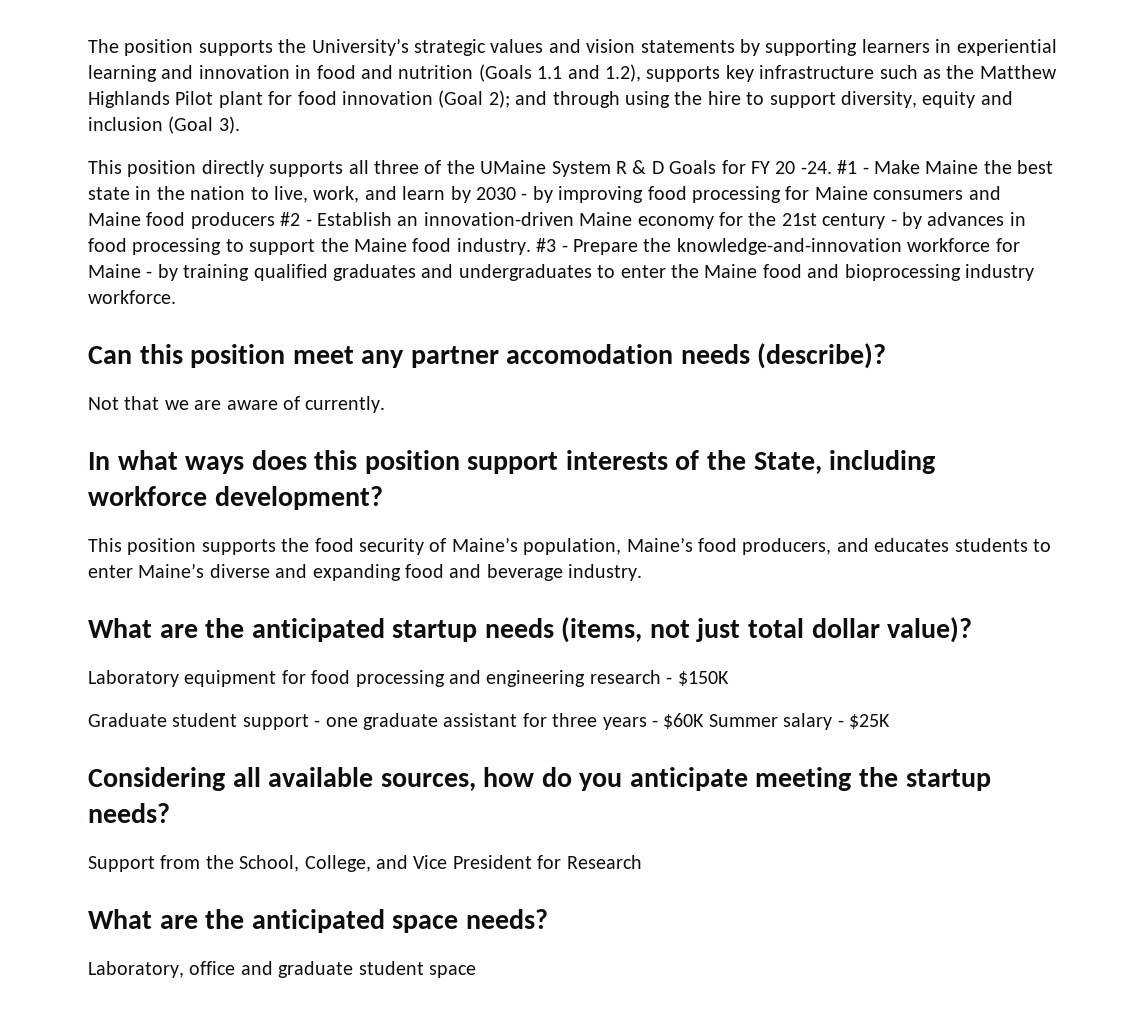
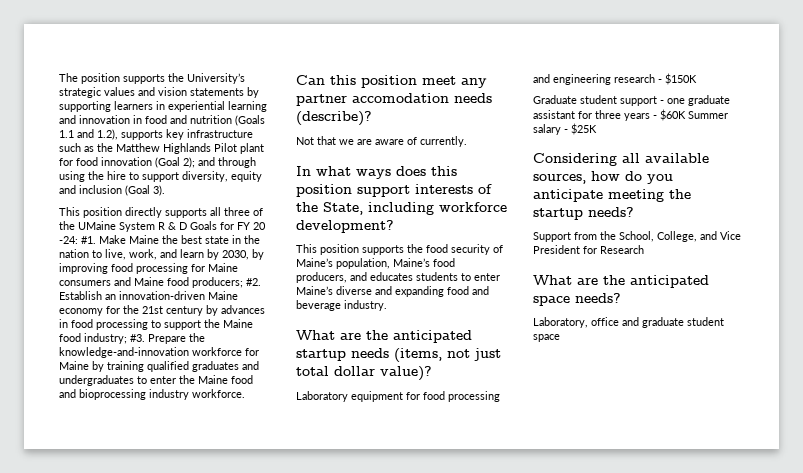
- This position directly supports all three of the UMaine System R & D Goals for FY 20 -24. #1 - Make Maine the best state in the nation to live, work, and learn by 2030 - by improving food processing for Maine consumers and Maine food producers #2 - Establish an innovation-driven Maine economy for the 21st century - by advances in food processing to support the Maine food industry. #3 - Prepare the knowledge-and-innovation workforce for Maine - by training qualified graduates and undergraduates to enter the Maine food and bioprocessing industry workforce.
+ This position directly supports all three of the UMaine System R & D Goals for FY 20 -24: #1. Make Maine the best state in the nation to live, work, and learn by 2030, by improving food processing for Maine consumers and Maine food producers; #2. Establish an innovation-driven Maine economy for the 21st century by advances in food processing to support the Maine food industry; #3. Prepare the knowledge-and-innovation workforce for Maine by training qualified graduates and undergraduates to enter the Maine food and bioprocessing industry workforce.

